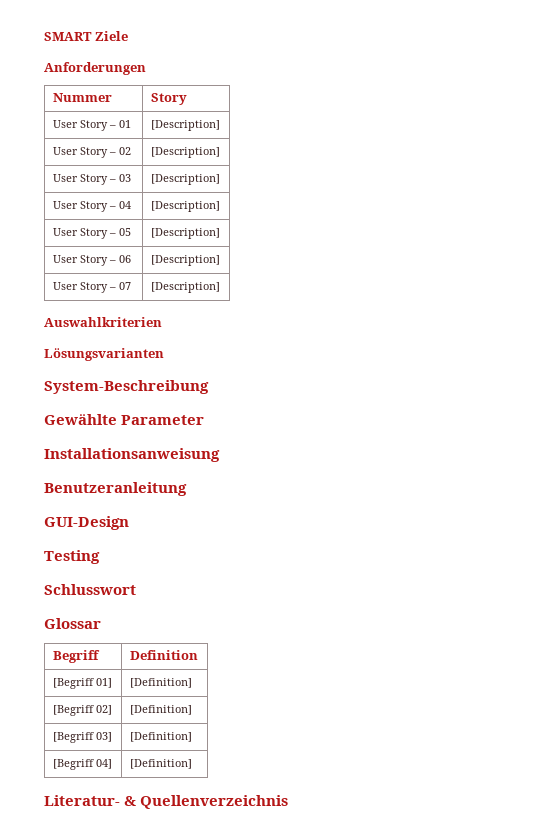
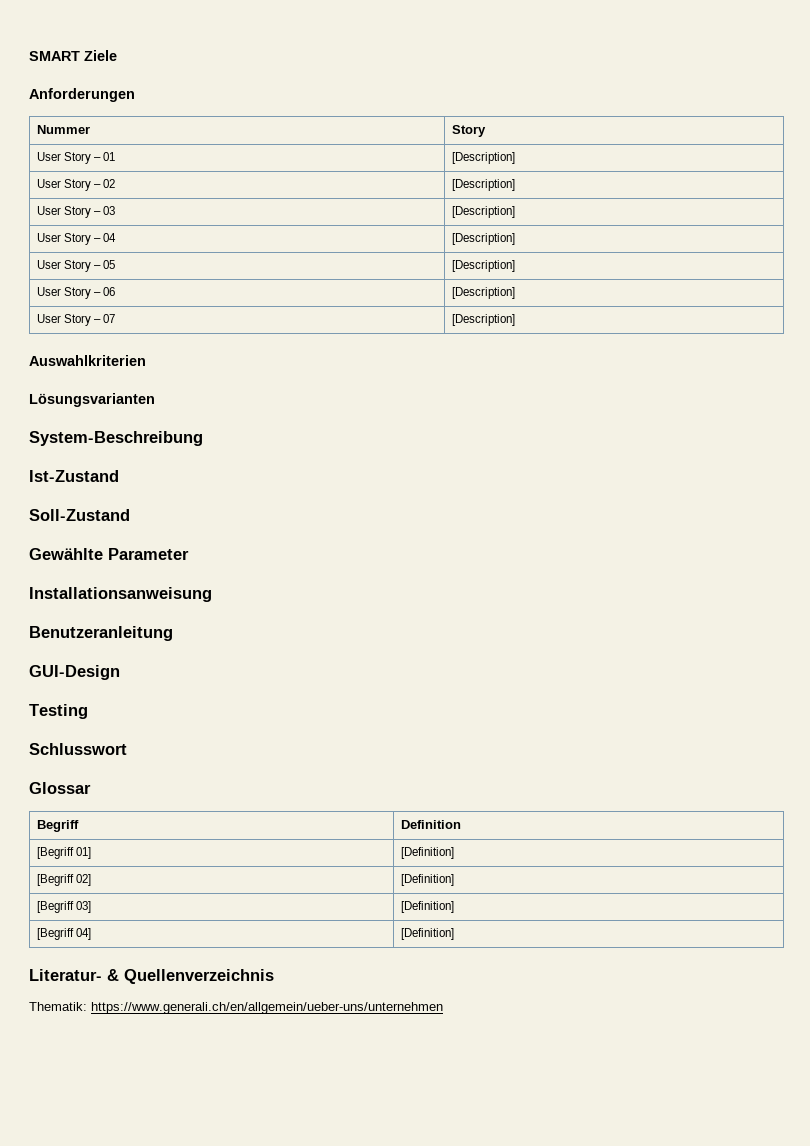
+ Ist-Zustand
+ Soll-Zustand
+ Thematik: https://www.generali.ch/en/allgemein/ueber-uns/unternehmen

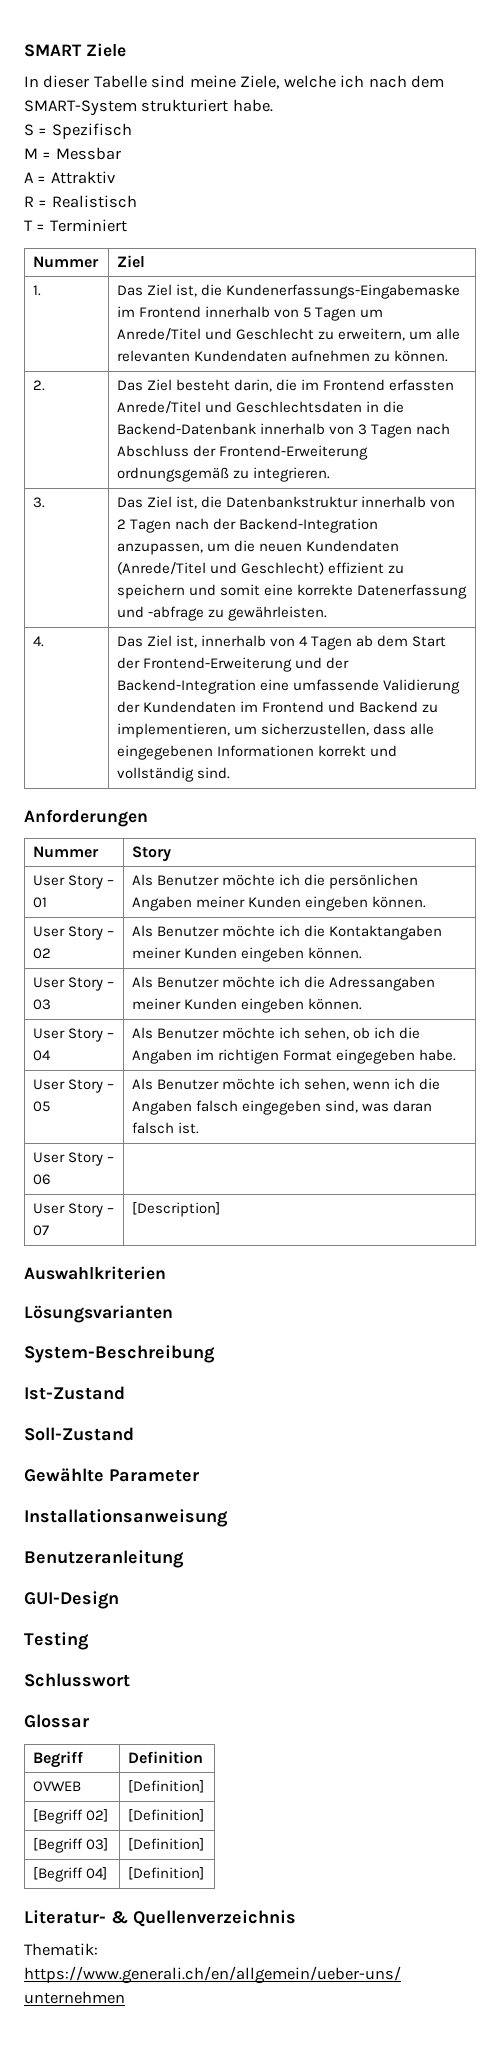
+ In dieser Tabelle sind meine Ziele, welche ich nach dem SMART-System strukturiert habe.
+ S = Spezifisch
+ M = Messbar
+ A = Attraktiv
+ R = Realistisch
+ T = Terminiert
+ Nummer | Ziel
+ 1. | Das Ziel ist, die Kundenerfassungs-Eingabemaske im Frontend innerhalb von 5 Tagen um Anrede/Titel und Geschlecht zu erweitern, um alle relevanten Kundendaten aufnehmen zu können.
+ 2. | Das Ziel besteht darin, die im Frontend erfassten Anrede/Titel und Geschlechtsdaten in die Backend-Datenbank innerhalb von 3 Tagen nach Abschluss der Frontend-Erweiterung ordnungsgemäß zu integrieren.
+ 3. | Das Ziel ist, die Datenbankstruktur innerhalb von 2 Tagen nach der Backend-Integration anzupassen, um die neuen Kundendaten (Anrede/Titel und Geschlecht) effizient zu speichern und somit eine korrekte Datenerfassung und -abfrage zu gewährleisten.
+ 4. | Das Ziel ist, innerhalb von 4 Tagen ab dem Start der Frontend-Erweiterung und der Backend-Integration eine umfassende Validierung der Kundendaten im Frontend und Backend zu implementieren, um sicherzustellen, dass alle eingegebenen Informationen korrekt und vollständig sind.
- User Story – 01 | [Description]
- User Story – 02 | [Description]
- User Story – 03 | [Description]
- User Story – 04 | [Description]
- User Story – 05 | [Description]
+ User Story – 01 | Als Benutzer möchte ich die persönlichen Angaben meiner Kunden eingeben können.
+ User Story – 02 | Als Benutzer möchte ich die Kontaktangaben meiner Kunden eingeben können.
+ User Story – 03 | Als Benutzer möchte ich die Adressangaben meiner Kunden eingeben können.
+ User Story – 04 | Als Benutzer möchte ich sehen, ob ich die Angaben im richtigen Format eingegeben habe.
+ User Story – 05 | Als Benutzer möchte ich sehen, wenn ich die Angaben falsch eingegeben sind, was daran falsch ist.
- User Story – 06 | [Description]
+ User Story – 06 |
- [Begriff 01] | [Definition]
+ OVWEB | [Definition]

